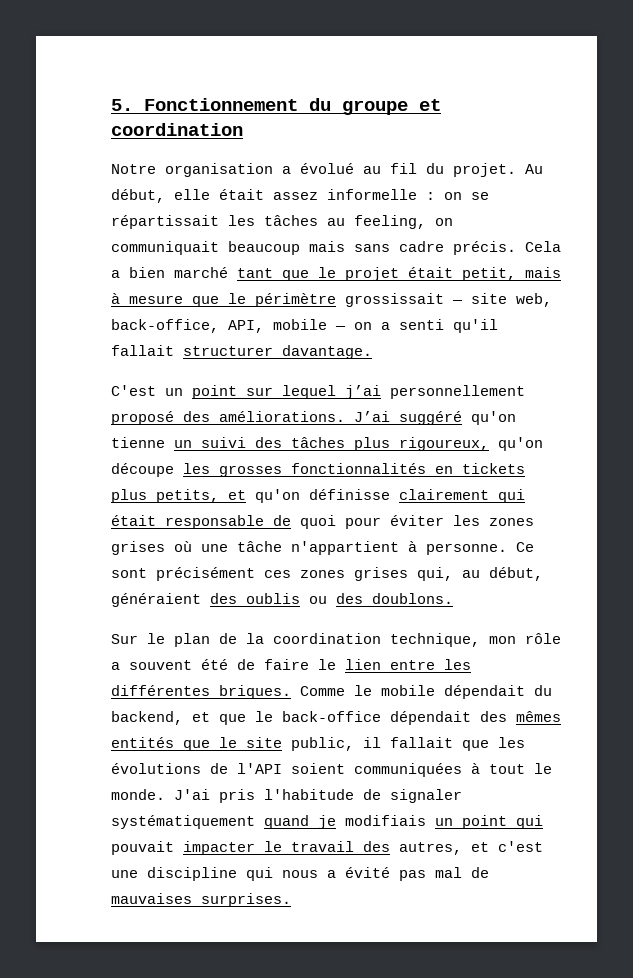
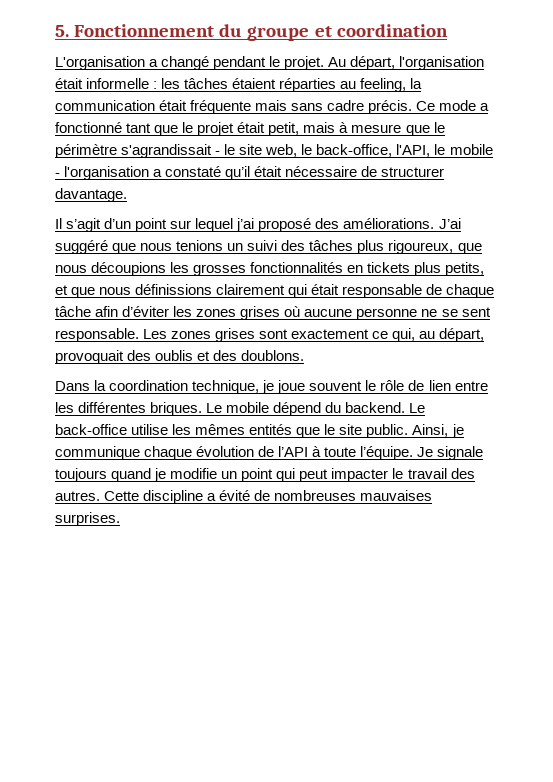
- Notre organisation a évolué au fil du projet. Au début, elle était assez informelle : on se répartissait les tâches au feeling, on communiquait beaucoup mais sans cadre précis. Cela a bien marché tant que le projet était petit, mais à mesure que le périmètre grossissait — site web, back-office, API, mobile — on a senti qu'il fallait structurer davantage.
+ L'organisation a changé pendant le projet. Au départ, l'organisation était informelle : les tâches étaient réparties au feeling, la communication était fréquente mais sans cadre précis. Ce mode a fonctionné tant que le projet était petit, mais à mesure que le périmètre s'agrandissait - le site web, le back-office, l'API, le mobile - l'organisation a constaté qu’il était nécessaire de structurer davantage.
- C'est un point sur lequel j’ai personnellement proposé des améliorations.
+ Il s’agit d’un point sur lequel j’ai proposé des améliorations.
- J’ai suggéré qu'on tienne un suivi des tâches plus rigoureux, qu'on découpe les grosses fonctionnalités en tickets plus petits, et qu'on définisse clairement qui était responsable de quoi pour éviter les zones grises où une tâche n'appartient à personne. Ce sont précisément ces zones grises qui, au début, généraient des oublis ou des doublons.
+ J’ai suggéré que nous tenions un suivi des tâches plus rigoureux, que nous découpions les grosses fonctionnalités en tickets plus petits, et que nous définissions clairement qui était responsable de chaque tâche afin d’éviter les zones grises où aucune personne ne se sent responsable. Les zones grises sont exactement ce qui, au départ, provoquait des oublis et des doublons.
- Sur le plan de la coordination technique, mon rôle a souvent été de faire le lien entre les différentes briques.
+ Dans la coordination technique, je joue souvent le rôle de lien entre les différentes briques.
- Comme le mobile dépendait du backend, et que le back-office dépendait des mêmes entités que le site public, il fallait que les évolutions de l'API soient communiquées à tout le monde. J'ai pris l'habitude de signaler systématiquement quand je modifiais un point qui pouvait impacter le travail des autres, et c'est une discipline qui nous a évité pas mal de mauvaises surprises.
+ Le mobile dépend du backend. Le back-office utilise les mêmes entités que le site public. Ainsi, je communique chaque évolution de l’API à toute l’équipe. Je signale toujours quand je modifie un point qui peut impacter le travail des autres. Cette discipline a évité de nombreuses mauvaises surprises.

